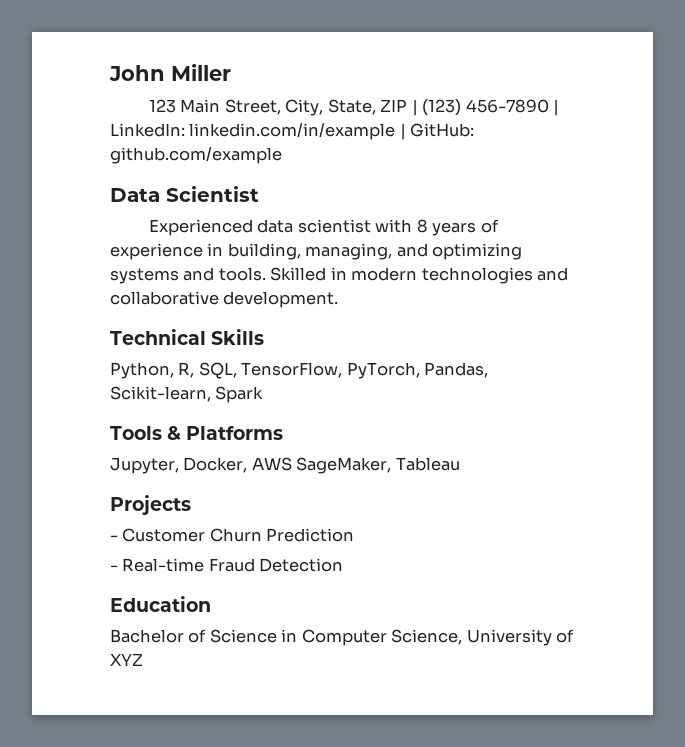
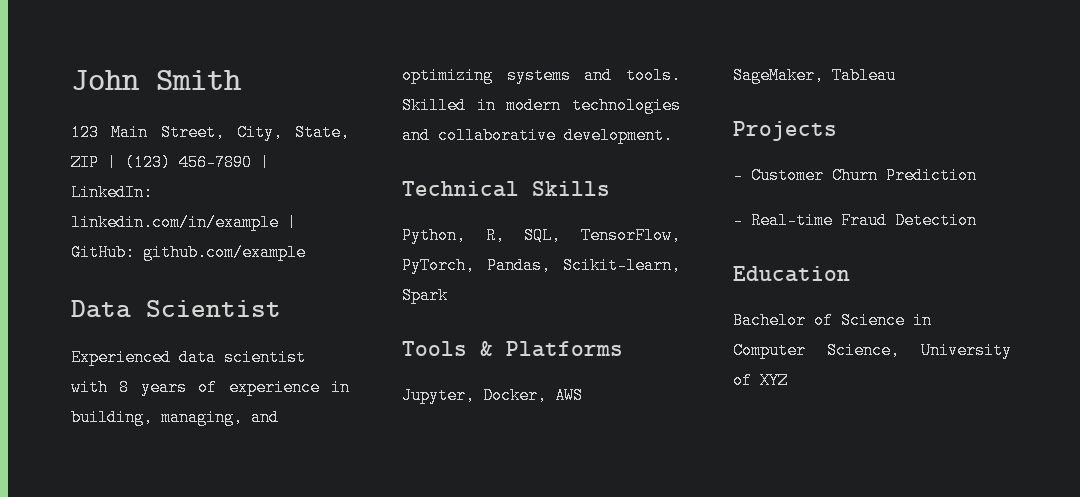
- John Miller
+ John Smith

